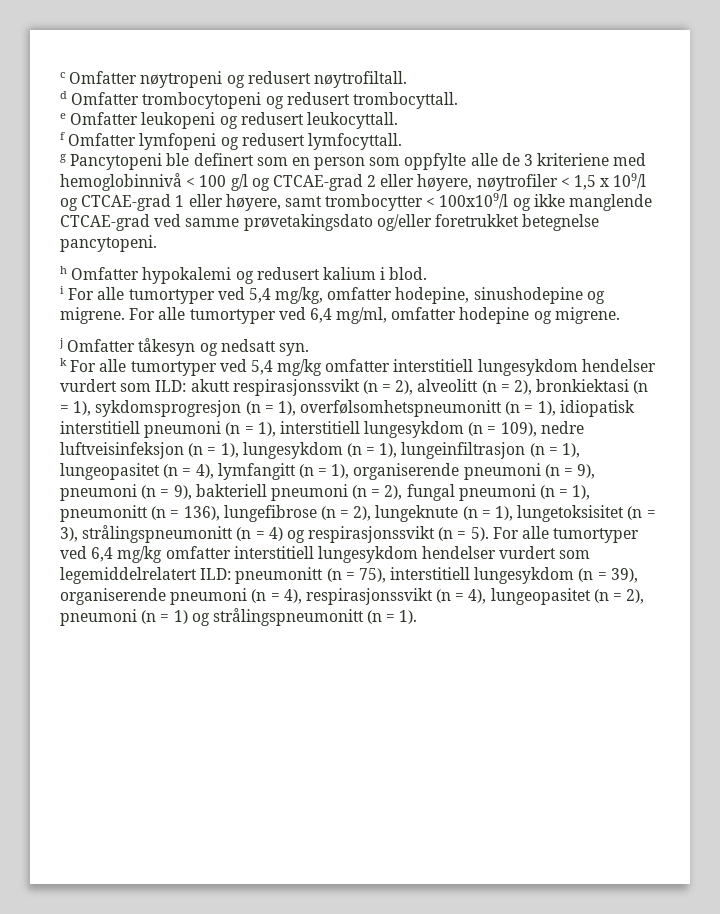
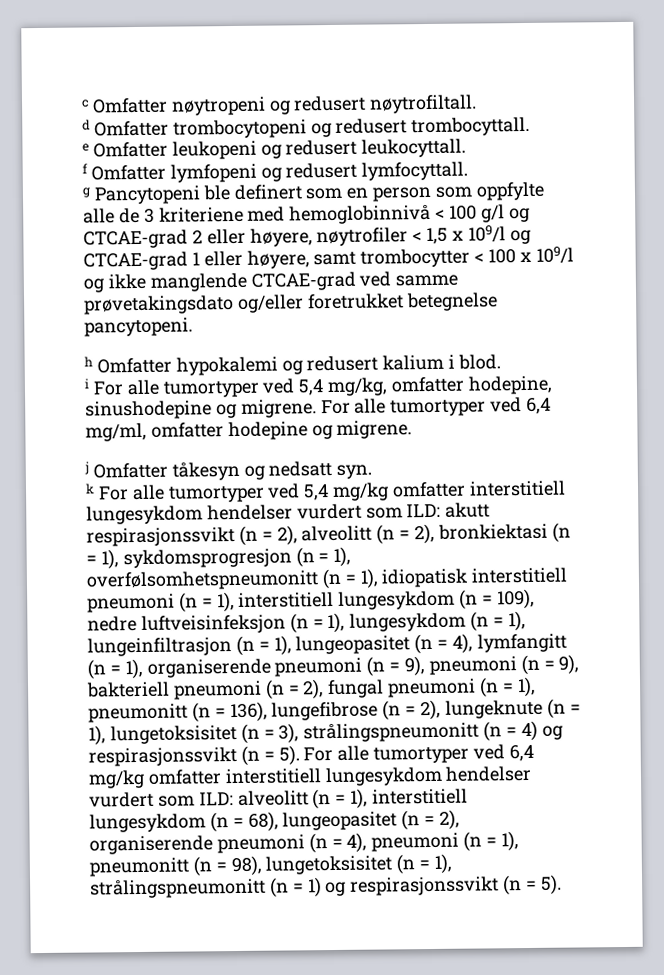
- g Pancytopeni ble definert som en person som oppfylte alle de 3 kriteriene med hemoglobinnivå < 100 g/l og CTCAE-grad 2 eller høyere, nøytrofiler < 1,5 x 109/l og CTCAE-grad 1 eller høyere, samt trombocytter < 100x109/l og ikke manglende CTCAE-grad ved samme prøvetakingsdato og/eller foretrukket betegnelse pancytopeni.
+ g Pancytopeni ble definert som en person som oppfylte alle de 3 kriteriene med hemoglobinnivå < 100 g/l og CTCAE-grad 2 eller høyere, nøytrofiler < 1,5 x 109/l og CTCAE-grad 1 eller høyere, samt trombocytter < 100 x 109/l og ikke manglende CTCAE-grad ved samme prøvetakingsdato og/eller foretrukket betegnelse pancytopeni.
- For alle tumortyper ved 6,4 mg/kg omfatter interstitiell lungesykdom hendelser vurdert som legemiddelrelatert ILD: pneumonitt (n = 75), interstitiell lungesykdom (n = 39), organiserende pneumoni (n = 4), respirasjonssvikt (n = 4), lungeopasitet (n = 2), pneumoni (n = 1) og strålingspneumonitt (n = 1).
+ For alle tumortyper ved 6,4 mg/kg omfatter interstitiell lungesykdom hendelser vurdert som ILD: alveolitt (n = 1), interstitiell lungesykdom (n = 68), lungeopasitet (n = 2), organiserende pneumoni (n = 4), pneumoni (n = 1), pneumonitt (n = 98), lungetoksisitet (n = 1), strålingspneumonitt (n = 1) og respirasjonssvikt (n = 5).

